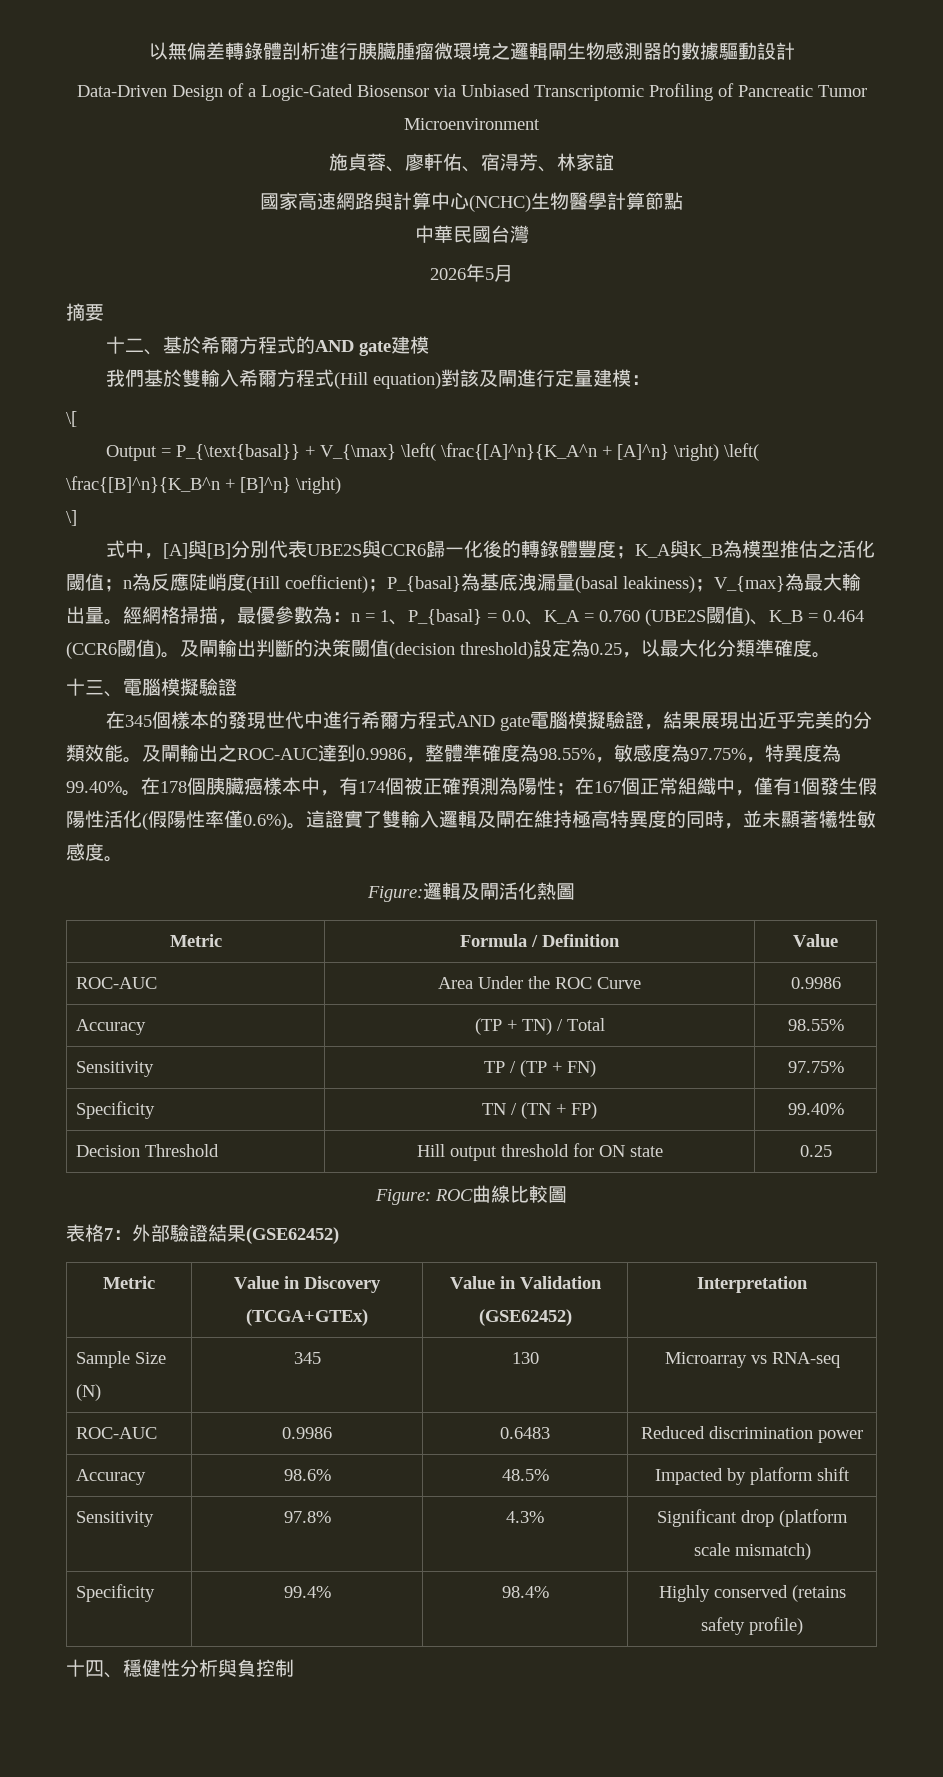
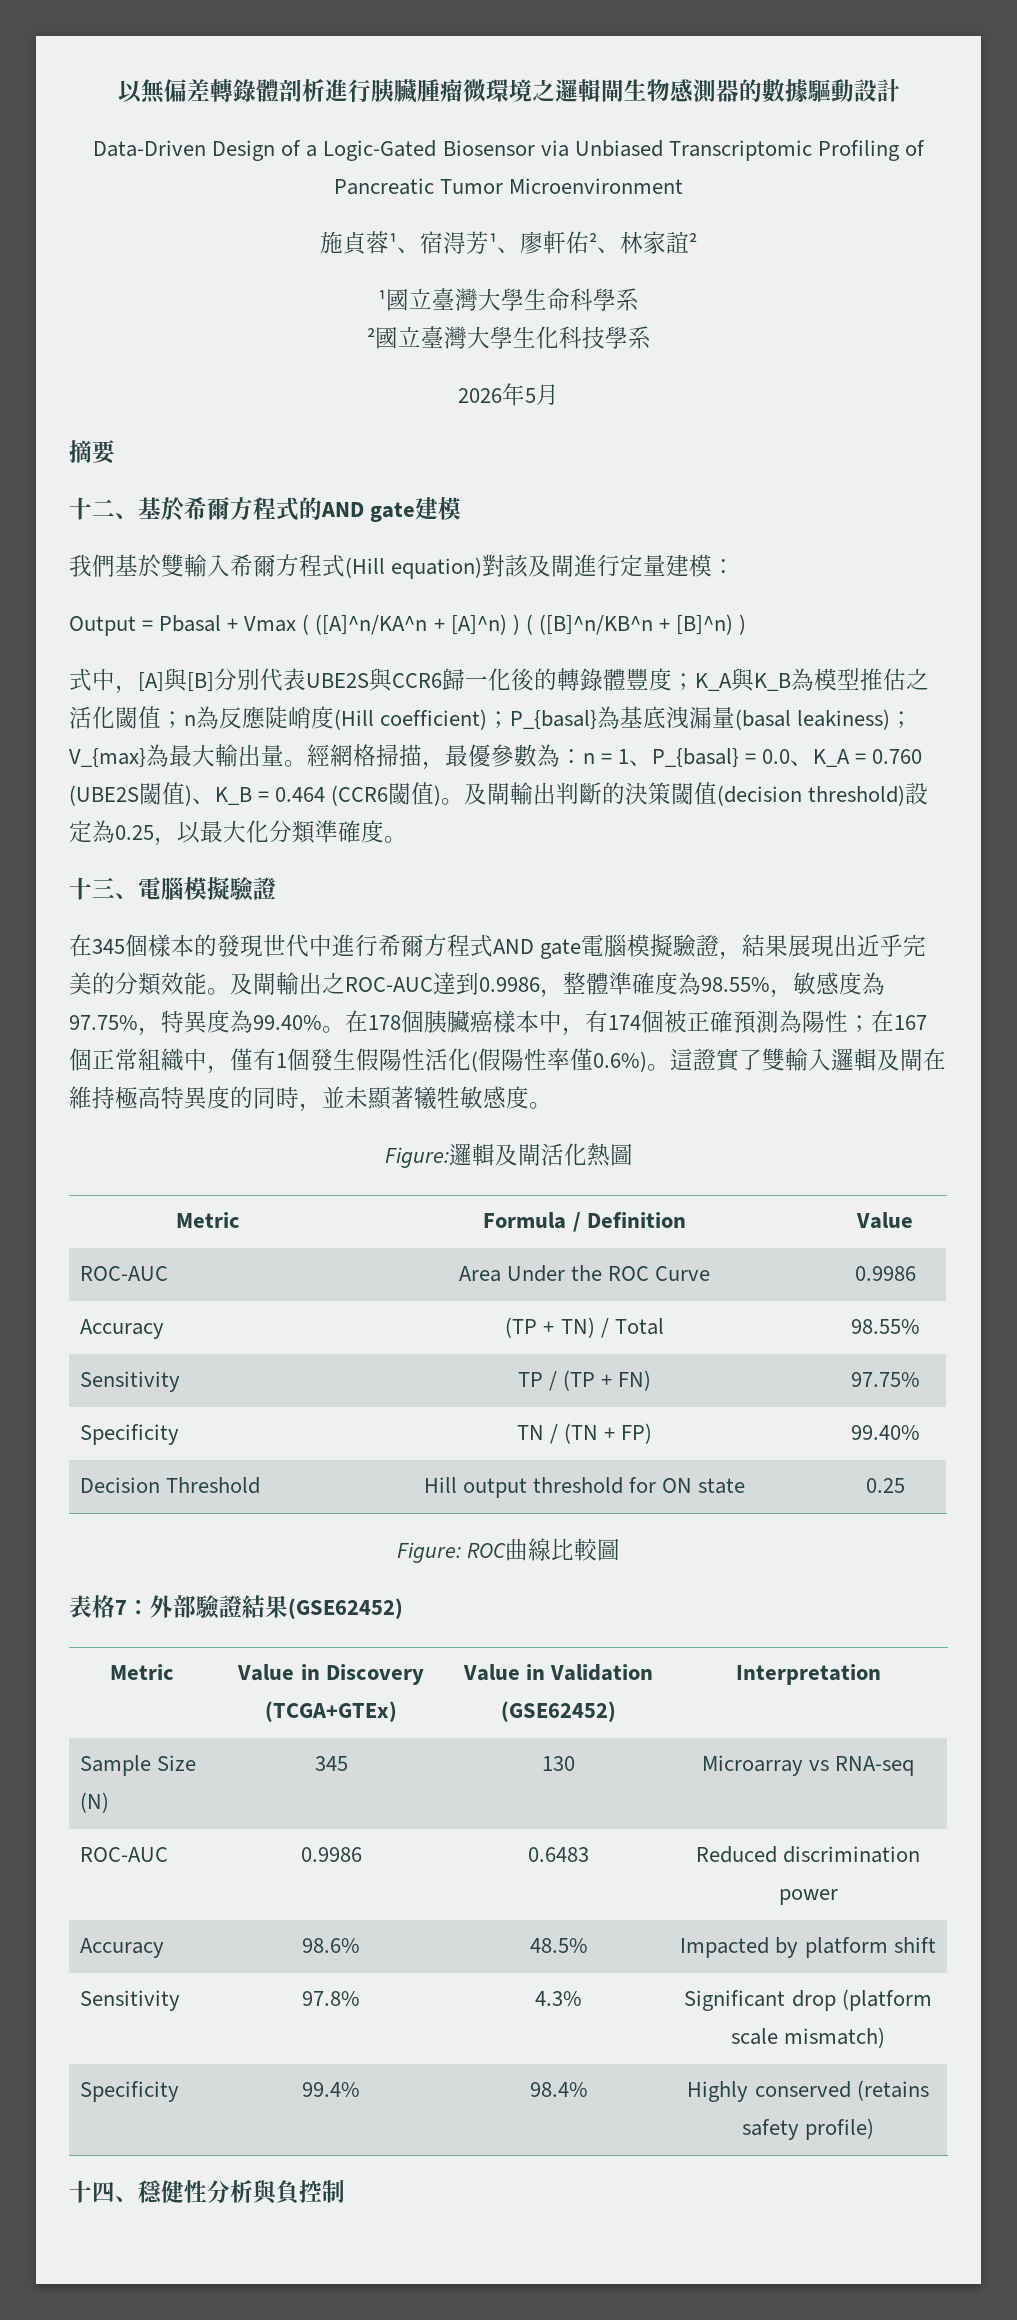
- 施貞蓉、廖軒佑、宿淂芳、林家誼
- 國家高速網路與計算中心(NCHC)生物醫學計算節點
- 中華民國台灣
+ 施貞蓉¹、宿淂芳¹、廖軒佑²、林家誼²
+ ¹國立臺灣大學生命科學系
+ ²國立臺灣大學生化科技學系
- \[
- Output = P_{\text{basal}} + V_{\max} \left( \frac{[A]^n}{K_A^n + [A]^n} \right) \left( \frac{[B]^n}{K_B^n + [B]^n} \right)
- \]
+ Output = Pbasal + Vmax ( ([A]^n/KA^n + [A]^n) ) ( ([B]^n/KB^n + [B]^n) )

